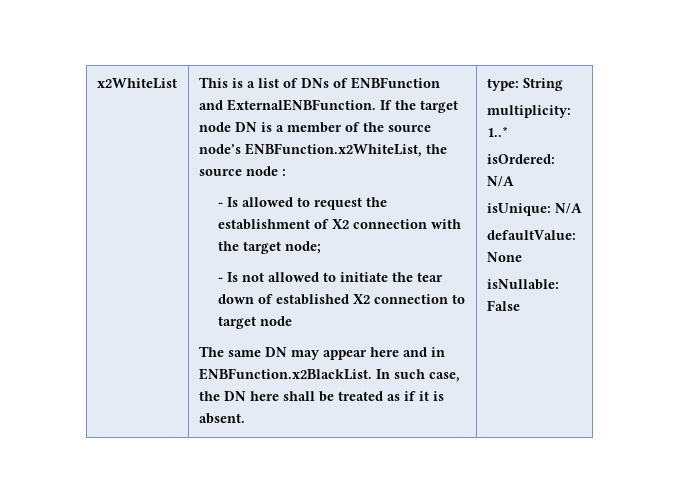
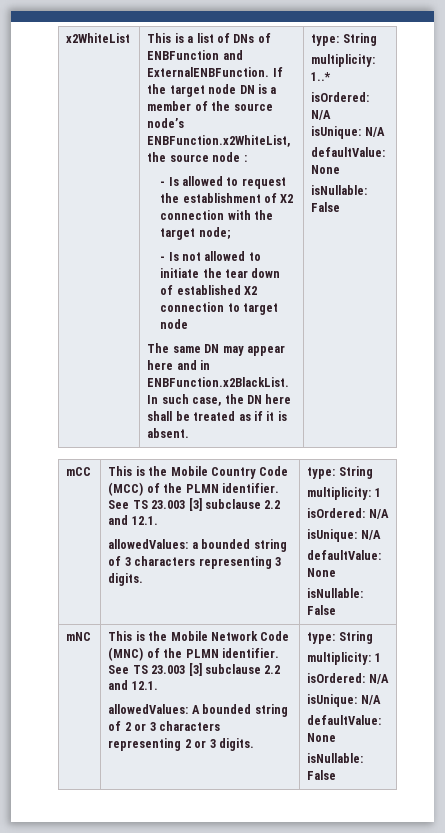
+ mCC | This is the Mobile Country Code (MCC) of the PLMN identifier. See TS 23.003 [3] subclause 2.2 and 12.1.
+ allowedValues: a bounded string of 3 characters representing 3 digits. | type: String
+ multiplicity: 1
+ isOrdered: N/A
+ isUnique: N/A
+ defaultValue: None
+ isNullable: False
+ mNC | This is the Mobile Network Code (MNC) of the PLMN identifier. See TS 23.003 [3] subclause 2.2 and 12.1.
+ allowedValues: A bounded string of 2 or 3 characters representing 2 or 3 digits. | type: String
+ multiplicity: 1
+ isOrdered: N/A
+ isUnique: N/A
+ defaultValue: None
+ isNullable: False

